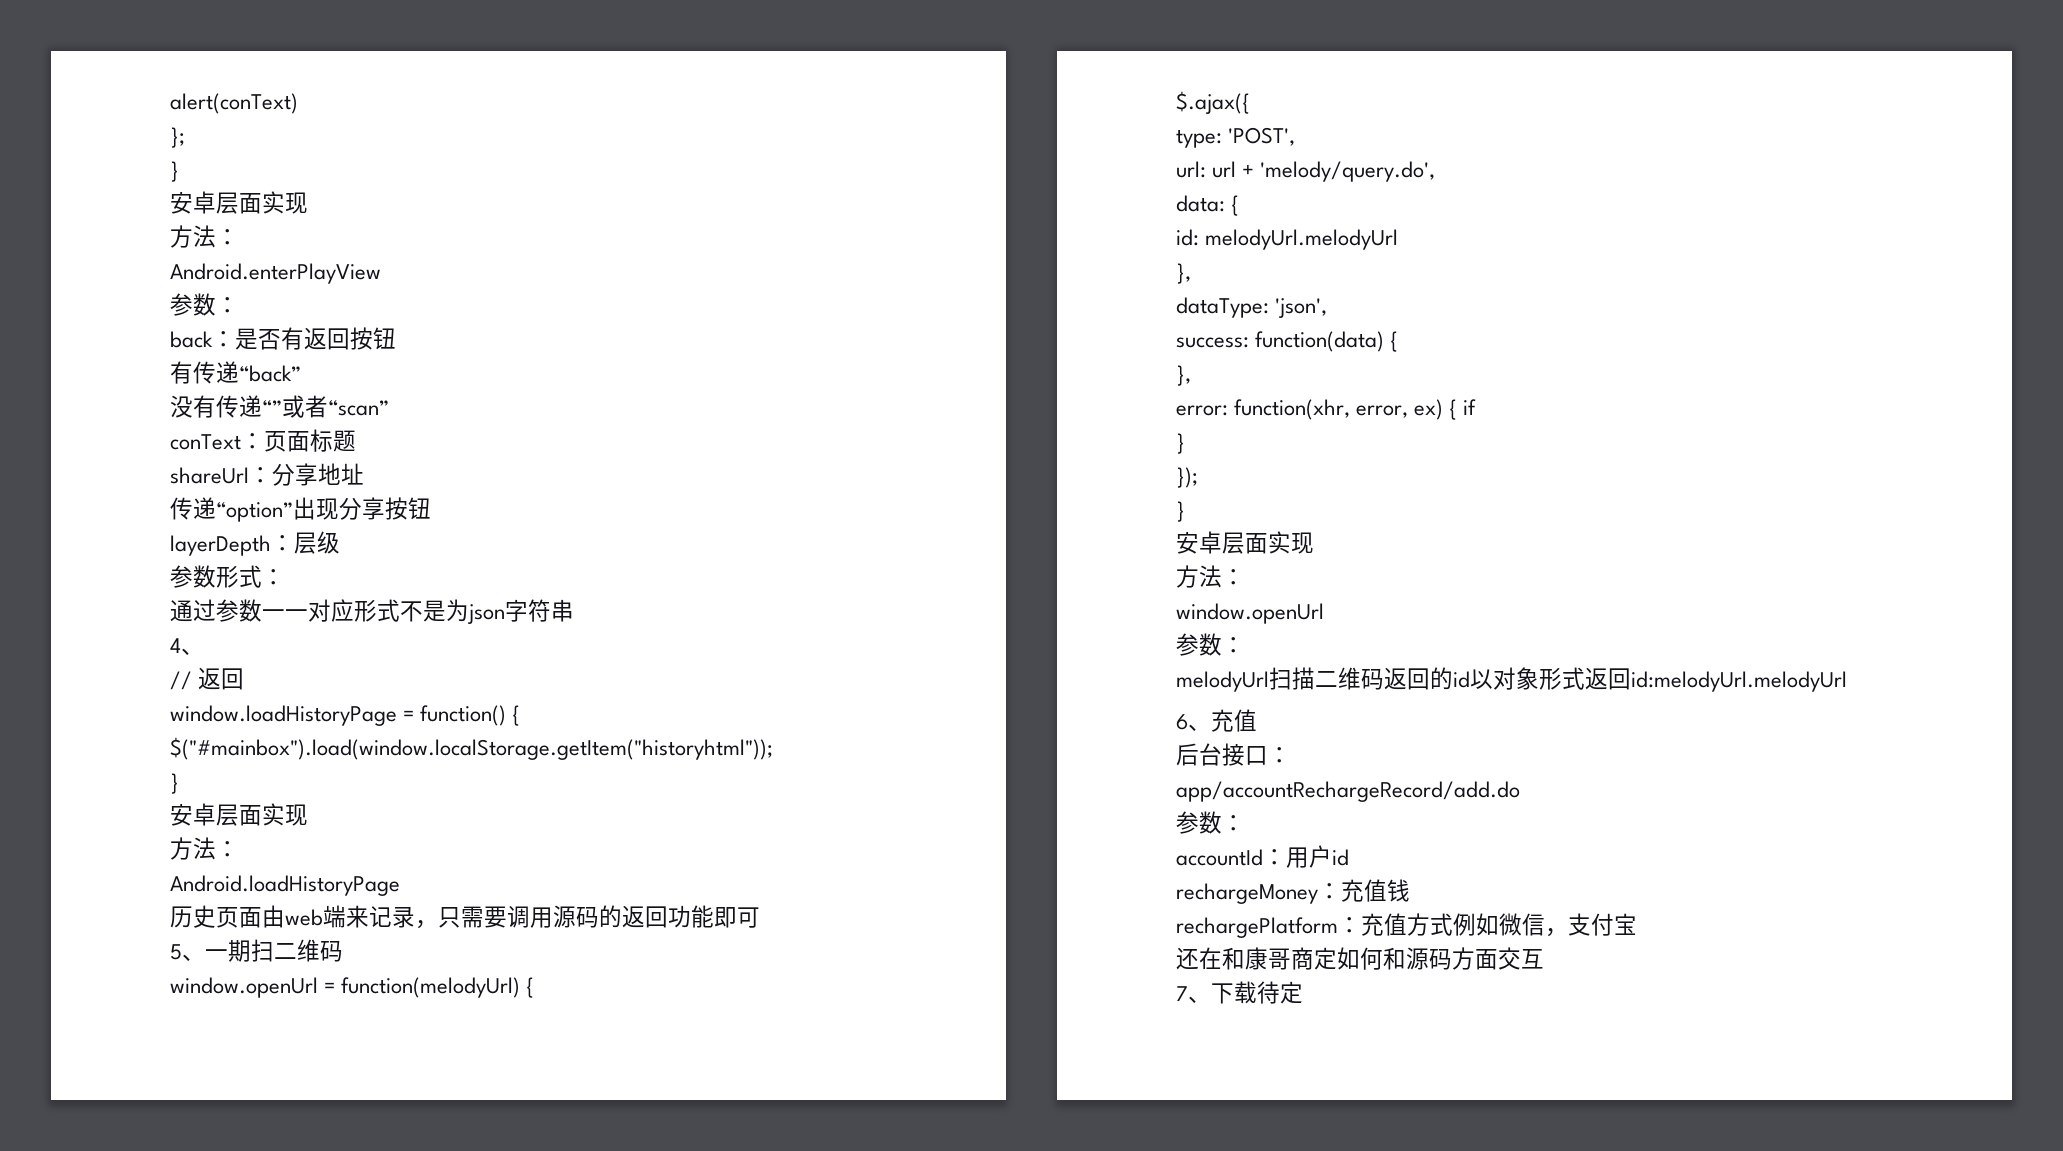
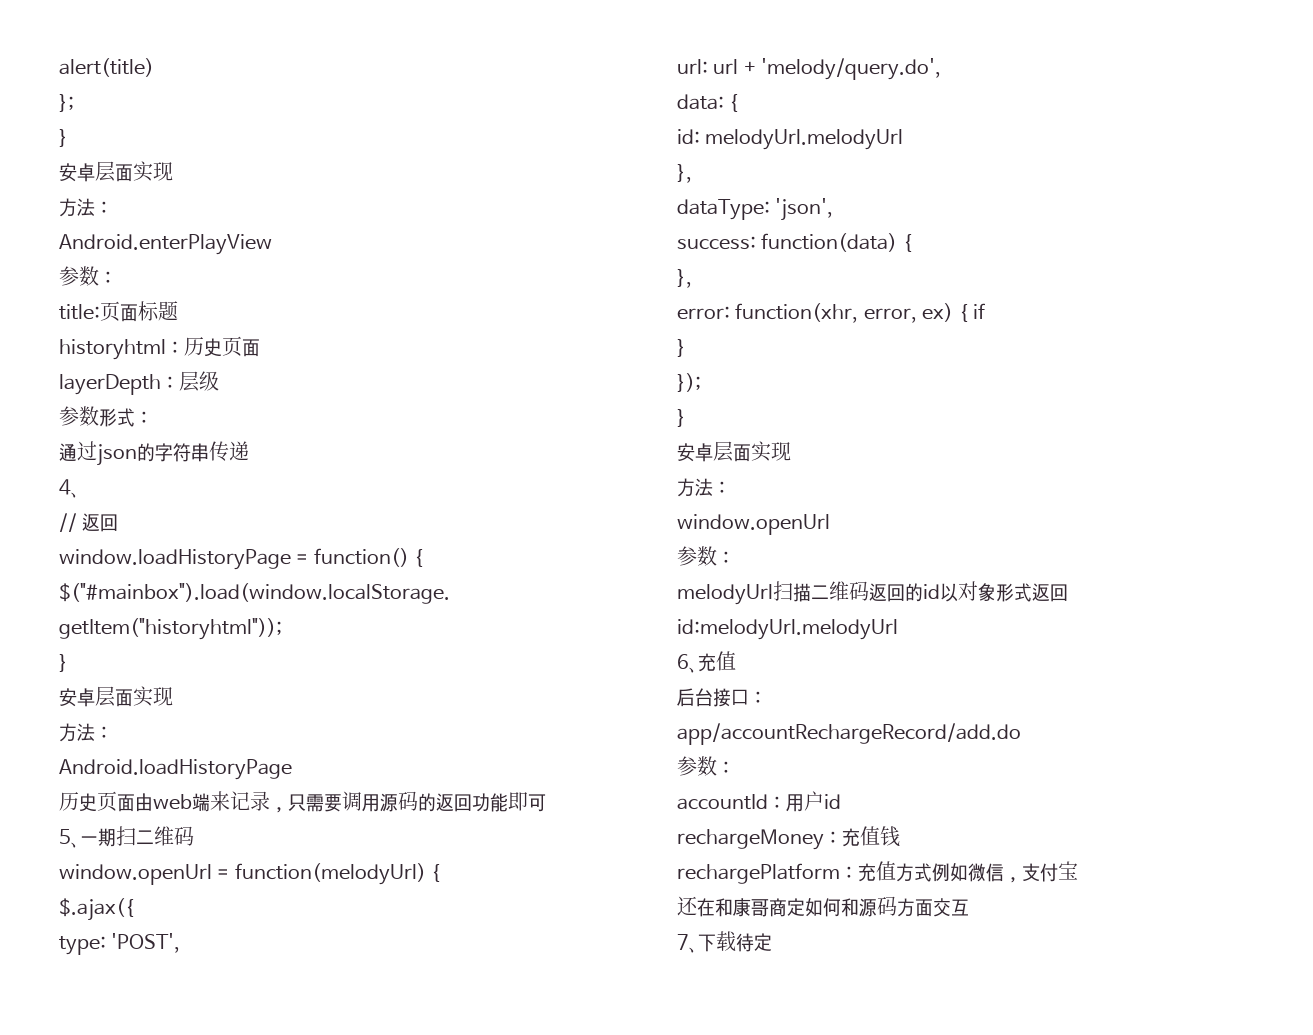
- alert(conText)
+ alert(title)
- back：是否有返回按钮
- 有传递“back”
- 没有传递“”或者“scan”
- conText：页面标题
- shareUrl：分享地址
- 传递“option”出现分享按钮
+ title:页面标题
+ historyhtml：历史页面
- 通过参数一一对应形式不是为json字符串
+ 通过json的字符串传递

